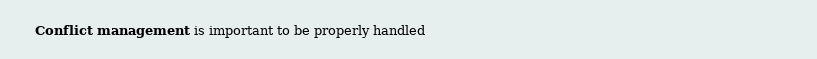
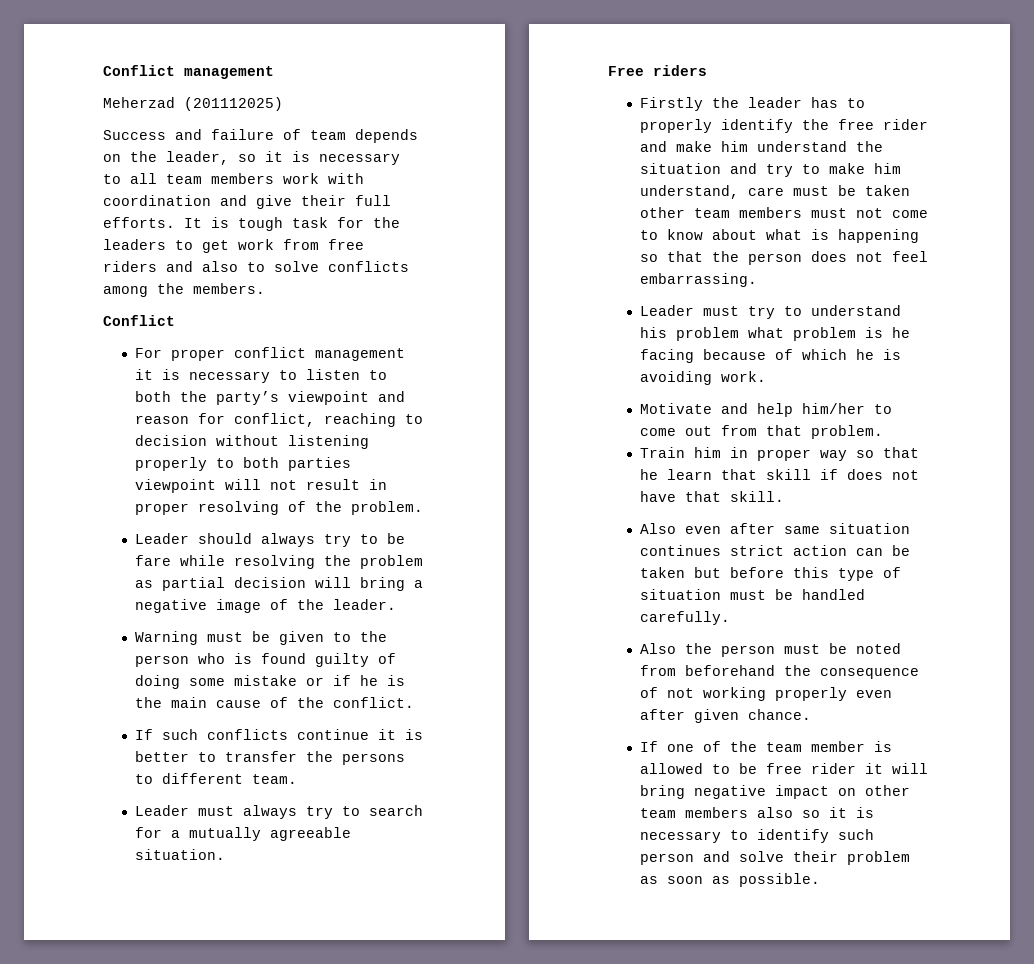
- Conflict management is important to be properly handled
+ Conflict management
+ Meherzad (201112025)
+ Success and failure of team depends on the leader, so it is necessary to all team members work with coordination and give their full efforts. It is tough task for the leaders to get work from free riders and also to solve conflicts among the members.
+ Conflict
+ For proper conflict management it is necessary to listen to both the party’s viewpoint and reason for conflict, reaching to decision without listening properly to both parties viewpoint will not result in proper resolving of the problem.
+ Leader should always try to be fare while resolving the problem as partial decision will bring a negative image of the leader.
+ Warning must be given to the person who is found guilty of doing some mistake or if he is the main cause of the conflict.
+ If such conflicts continue it is better to transfer the persons to different team.
+ Leader must always try to search for a mutually agreeable situation.
+ Free riders
+ Firstly the leader has to properly identify the free rider and make him understand the situation and try to make him understand, care must be taken other team members must not come to know about what is happening so that the person does not feel embarrassing.
+ Leader must try to understand his problem what problem is he facing because of which he is avoiding work.
+ Motivate and help him/her to come out from that problem.
+ Train him in proper way so that he learn that skill if does not have that skill.
+ Also even after same situation continues strict action can be taken but before this type of situation must be handled carefully.
+ Also the person must be noted from beforehand the consequence of not working properly even after given chance.
+ If one of the team member is allowed to be free rider it will bring negative impact on other team members also so it is necessary to identify such person and solve their problem as soon as possible.

